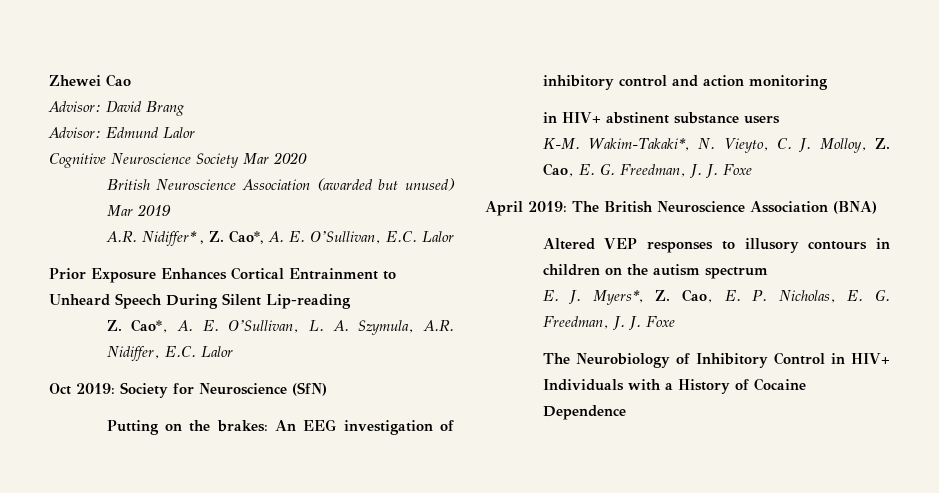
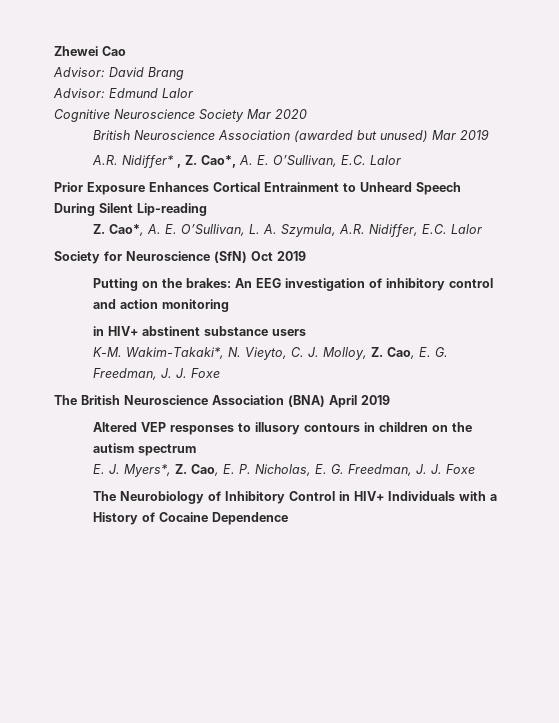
- Oct 2019: Society for Neuroscience (SfN)
+ Society for Neuroscience (SfN) Oct 2019
- April 2019: The British Neuroscience Association (BNA)
+ The British Neuroscience Association (BNA) April 2019

